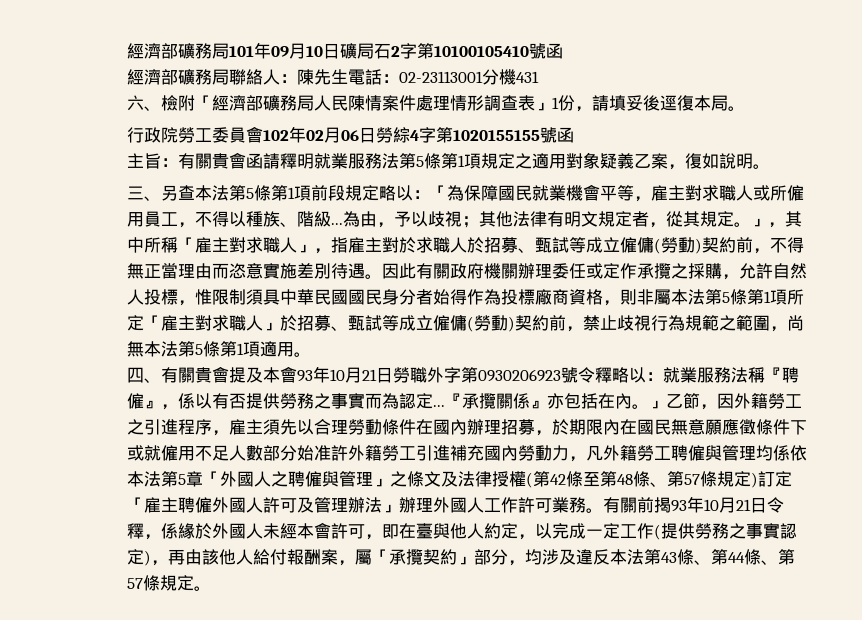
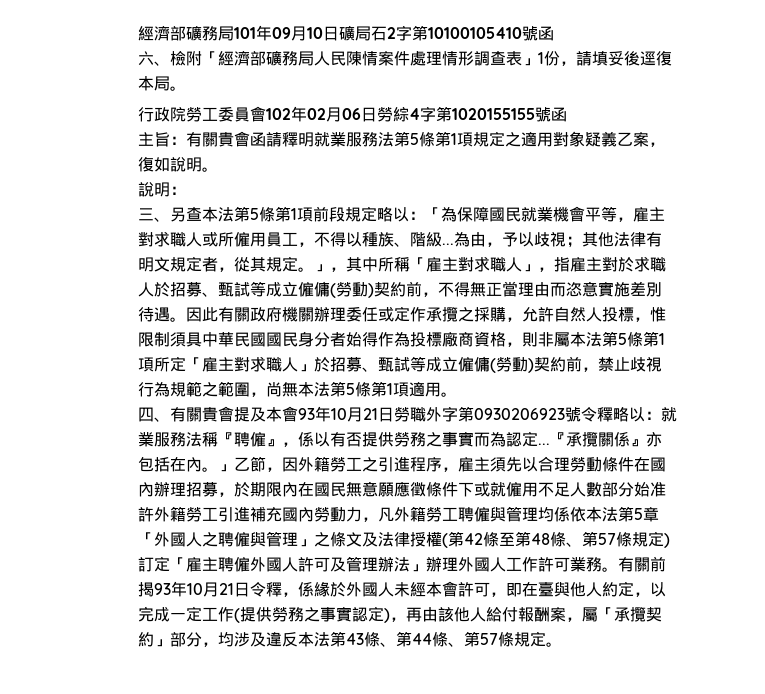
- 經濟部礦務局聯絡人：陳先生電話：02-23113001分機431
+ 說明：

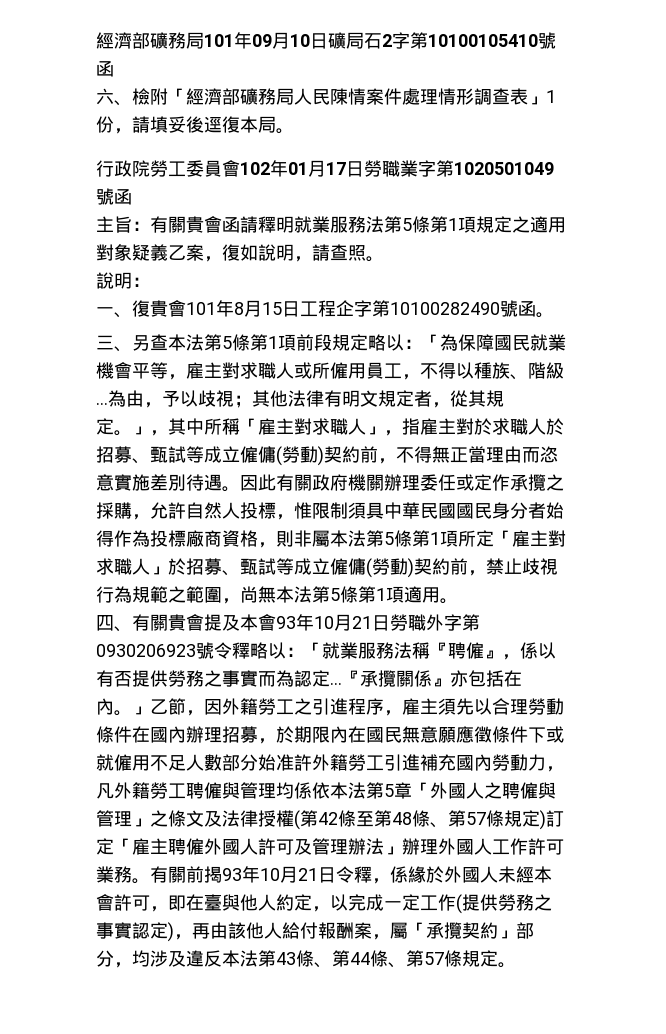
- 行政院勞工委員會102年02月06日勞綜4字第1020155155號函
+ 行政院勞工委員會102年01月17日勞職業字第1020501049號函
- 主旨：有關貴會函請釋明就業服務法第5條第1項規定之適用對象疑義乙案，復如說明。
+ 主旨：有關貴會函請釋明就業服務法第5條第1項規定之適用對象疑義乙案，復如說明，請查照。
+ 一、復貴會101年8月15日工程企字第10100282490號函。
- 四、有關貴會提及本會93年10月21日勞職外字第0930206923號令釋略以：就業服務法稱『聘僱』，係以有否提供勞務之事實而為認定...
+ 四、有關貴會提及本會93年10月21日勞職外字第0930206923號令釋略以：「就業服務法稱『聘僱』，係以有否提供勞務之事實而為認定...

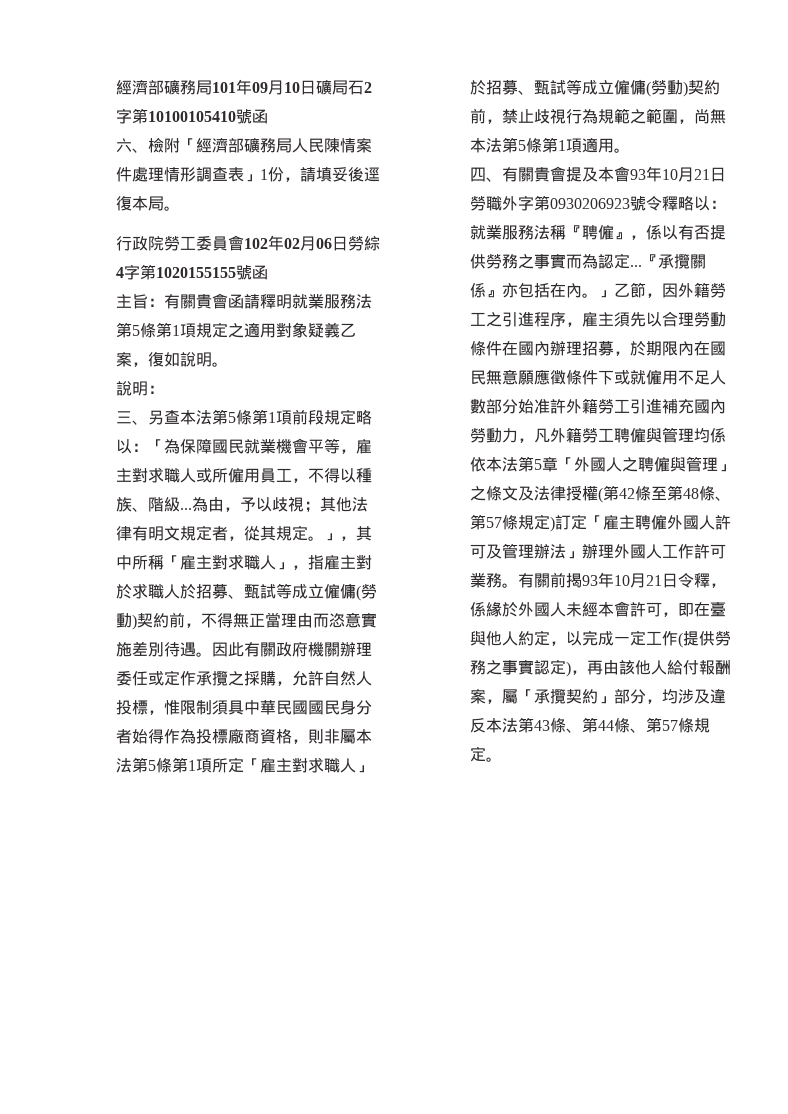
- 行政院勞工委員會102年01月17日勞職業字第1020501049號函
+ 行政院勞工委員會102年02月06日勞綜4字第1020155155號函
- 主旨：有關貴會函請釋明就業服務法第5條第1項規定之適用對象疑義乙案，復如說明，請查照。
+ 主旨：有關貴會函請釋明就業服務法第5條第1項規定之適用對象疑義乙案，復如說明。
- 一、復貴會101年8月15日工程企字第10100282490號函。
- 四、有關貴會提及本會93年10月21日勞職外字第0930206923號令釋略以：「就業服務法稱『聘僱』，係以有否提供勞務之事實而為認定...
+ 四、有關貴會提及本會93年10月21日勞職外字第0930206923號令釋略以：就業服務法稱『聘僱』，係以有否提供勞務之事實而為認定...

